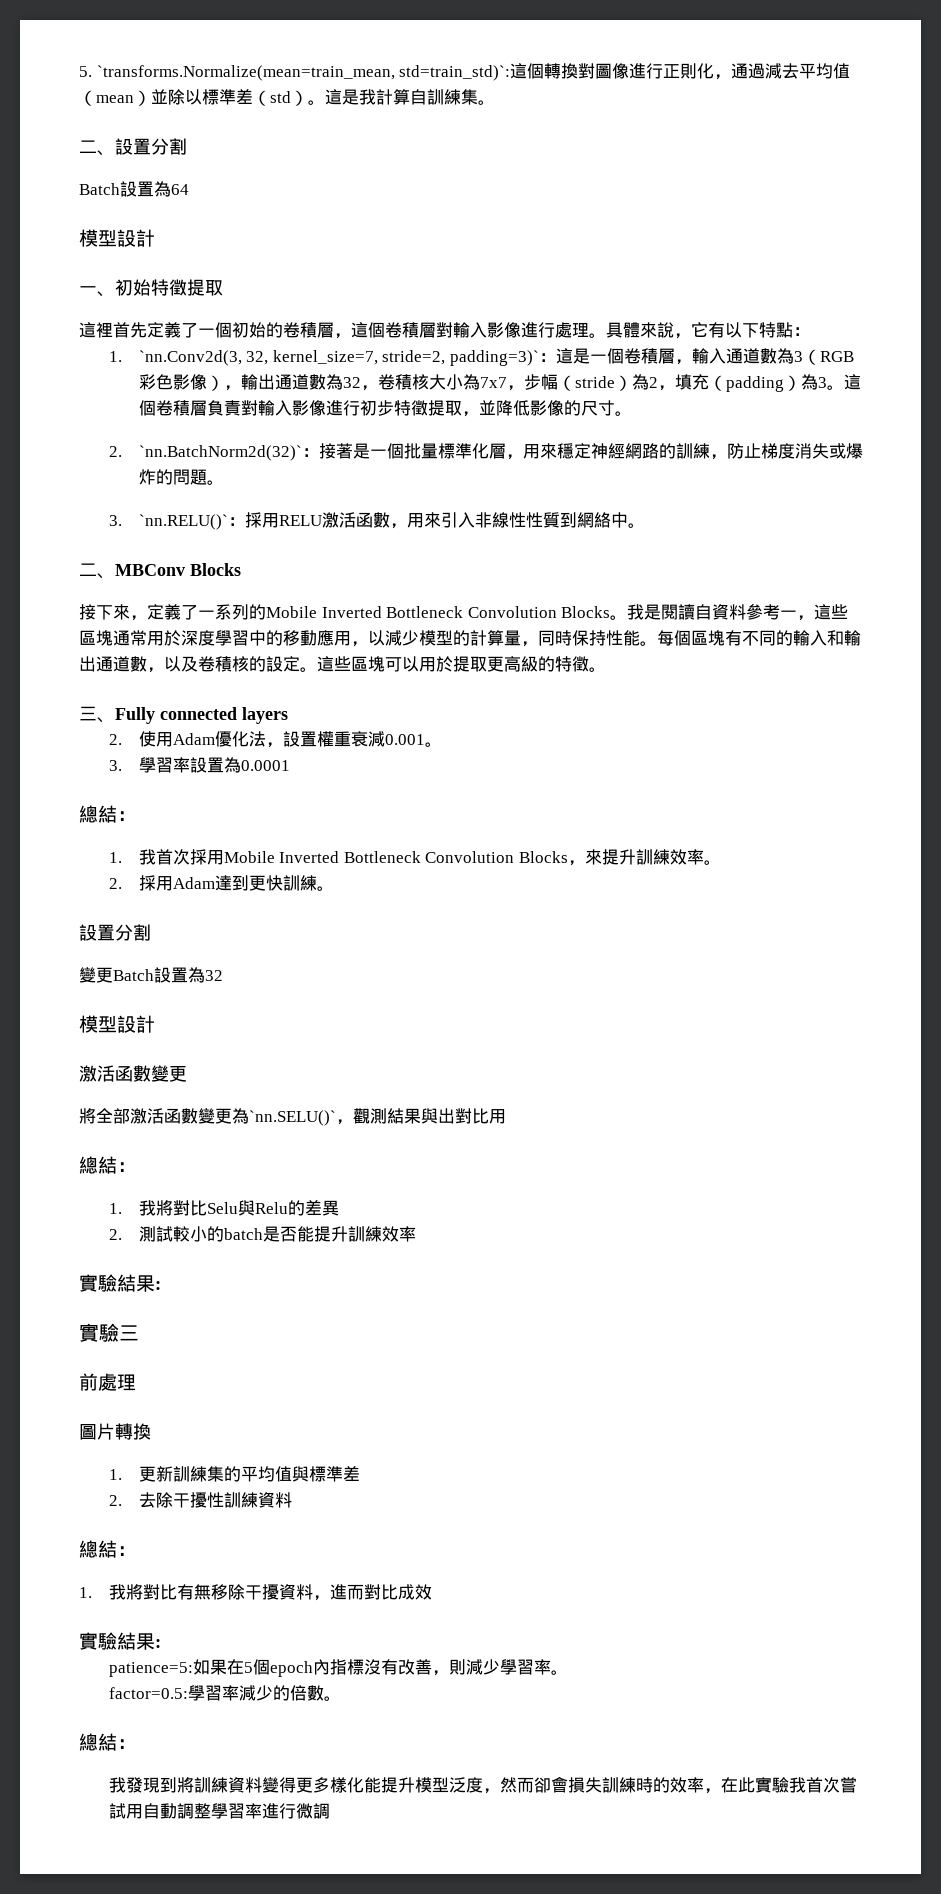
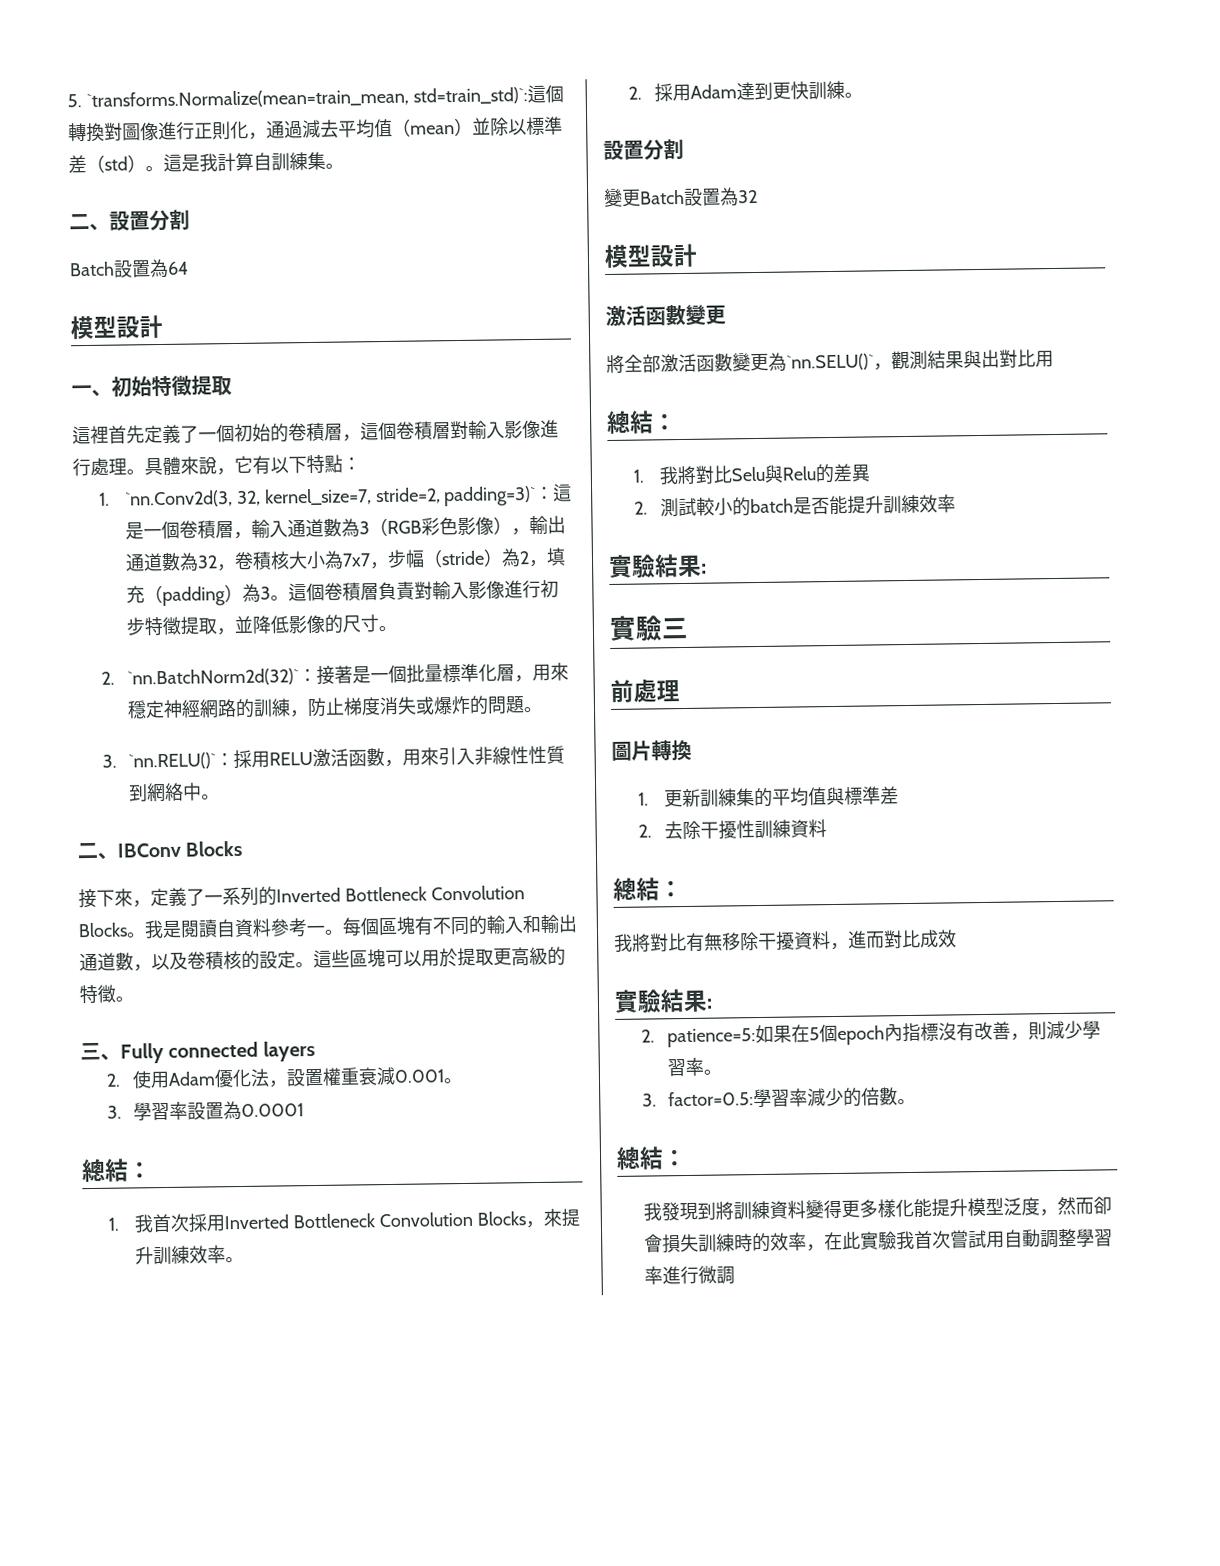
- 二、MBConv Blocks
+ 二、IBConv Blocks
- 接下來，定義了一系列的Mobile Inverted Bottleneck Convolution Blocks。
+ 接下來，定義了一系列的Inverted Bottleneck Convolution Blocks。
- 我是閱讀自資料參考一，這些區塊通常用於深度學習中的移動應用，以減少模型的計算量，同時保持性能。
+ 我是閱讀自資料參考一。
- 1.我首次採用Mobile Inverted Bottleneck Convolution Blocks，來提升訓練效率。
+ 1.我首次採用Inverted Bottleneck Convolution Blocks，來提升訓練效率。
- 1.我將對比有無移除干擾資料，進而對比成效
+ 我將對比有無移除干擾資料，進而對比成效
- patience=5:如果在5個epoch內指標沒有改善，則減少學習率。
+ 2. patience=5:如果在5個epoch內指標沒有改善，則減少學習率。
- factor=0.5:學習率減少的倍數。
+ 3. factor=0.5:學習率減少的倍數。

